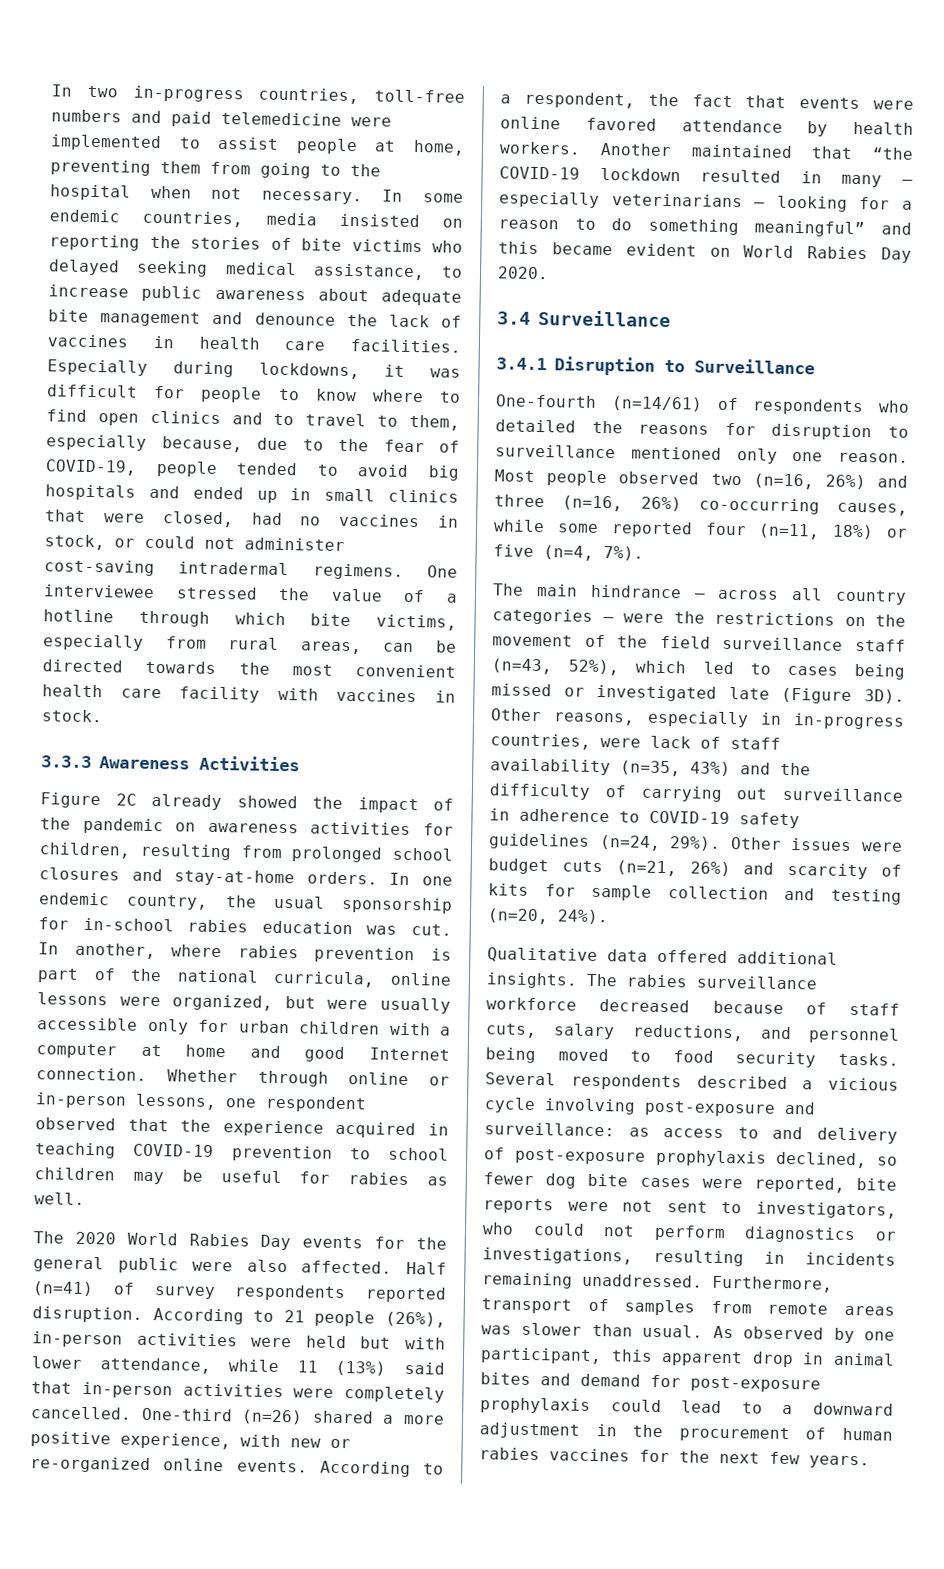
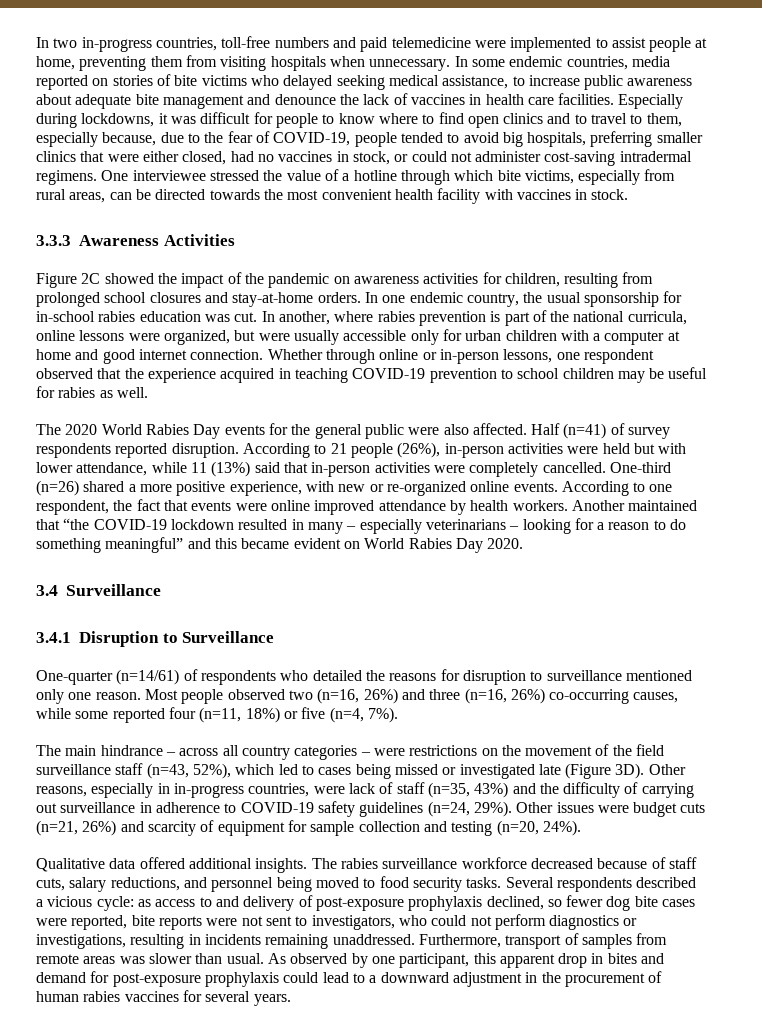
- In two in-progress countries, toll-free numbers and paid telemedicine were implemented to assist people at home, preventing them from going to the hospital when not necessary.
+ In two in-progress countries, toll-free numbers and paid telemedicine were implemented to assist people at home, preventing them from visiting hospitals when unnecessary.
- In some endemic countries, media insisted on reporting the stories of bite victims who delayed seeking medical assistance, to increase public awareness about adequate bite management and denounce the lack of vaccines in health care facilities.
+ In some endemic countries, media reported on stories of bite victims who delayed seeking medical assistance, to increase public awareness about adequate bite management and denounce the lack of vaccines in health care facilities.
- Especially during lockdowns, it was difficult for people to know where to find open clinics and to travel to them, especially because, due to the fear of COVID-19, people tended to avoid big hospitals and ended up in small clinics that were closed, had no vaccines in stock, or could not administer cost-saving intradermal regimens.
+ Especially during lockdowns, it was difficult for people to know where to find open clinics and to travel to them, especially because, due to the fear of COVID-19, people tended to avoid big hospitals, preferring smaller clinics that were either closed, had no vaccines in stock, or could not administer cost-saving intradermal regimens.
- One interviewee stressed the value of a hotline through which bite victims, especially from rural areas, can be directed towards the most convenient health care facility with vaccines in stock.
+ One interviewee stressed the value of a hotline through which bite victims, especially from rural areas, can be directed towards the most convenient health facility with vaccines in stock.
- Figure 2C already showed the impact of the pandemic on awareness activities for children, resulting from prolonged school closures and stay-at-home orders.
+ Figure 2C showed the impact of the pandemic on awareness activities for children, resulting from prolonged school closures and stay-at-home orders.
- In another, where rabies prevention is part of the national curricula, online lessons were organized, but were usually accessible only for urban children with a computer at home and good Internet connection.
+ In another, where rabies prevention is part of the national curricula, online lessons were organized, but were usually accessible only for urban children with a computer at home and good internet connection.
- According to a respondent, the fact that events were online favored attendance by health workers.
+ According to one respondent, the fact that events were online improved attendance by health workers.
- One-fourth (n=14/61) of respondents who detailed the reasons for disruption to surveillance mentioned only one reason.
+ One-quarter (n=14/61) of respondents who detailed the reasons for disruption to surveillance mentioned only one reason.
- The main hindrance – across all country categories – were the restrictions on the movement of the field surveillance staff (n=43, 52%), which led to cases being missed or investigated late (Figure 3D).
+ The main hindrance – across all country categories – were restrictions on the movement of the field surveillance staff (n=43, 52%), which led to cases being missed or investigated late (Figure 3D).
- Other reasons, especially in in-progress countries, were lack of staff availability (n=35, 43%) and the difficulty of carrying out surveillance in adherence to COVID-19 safety guidelines (n=24, 29%).
+ Other reasons, especially in in-progress countries, were lack of staff (n=35, 43%) and the difficulty of carrying out surveillance in adherence to COVID-19 safety guidelines (n=24, 29%).
- Other issues were budget cuts (n=21, 26%) and scarcity of kits for sample collection and testing (n=20, 24%).
+ Other issues were budget cuts (n=21, 26%) and scarcity of equipment for sample collection and testing (n=20, 24%).
- Several respondents described a vicious cycle involving post-exposure and surveillance: as access to and delivery of post-exposure prophylaxis declined, so fewer dog bite cases were reported, bite reports were not sent to investigators, who could not perform diagnostics or investigations, resulting in incidents remaining unaddressed.
+ Several respondents described a vicious cycle: as access to and delivery of post-exposure prophylaxis declined, so fewer dog bite cases were reported, bite reports were not sent to investigators, who could not perform diagnostics or investigations, resulting in incidents remaining unaddressed.
- As observed by one participant, this apparent drop in animal bites and demand for post-exposure prophylaxis could lead to a downward adjustment in the procurement of human rabies vaccines for the next few years.
+ As observed by one participant, this apparent drop in bites and demand for post-exposure prophylaxis could lead to a downward adjustment in the procurement of human rabies vaccines for several years.

